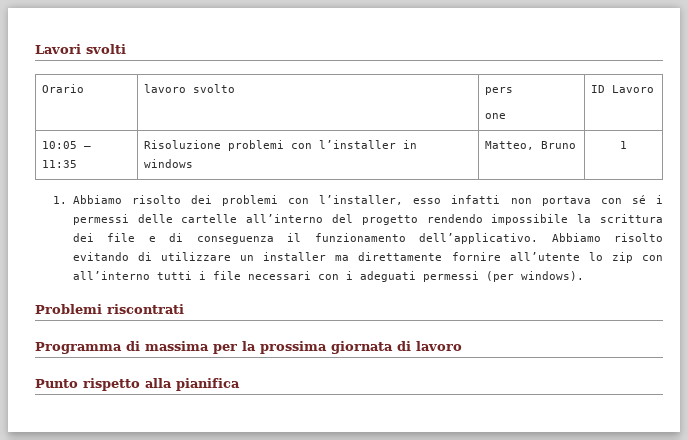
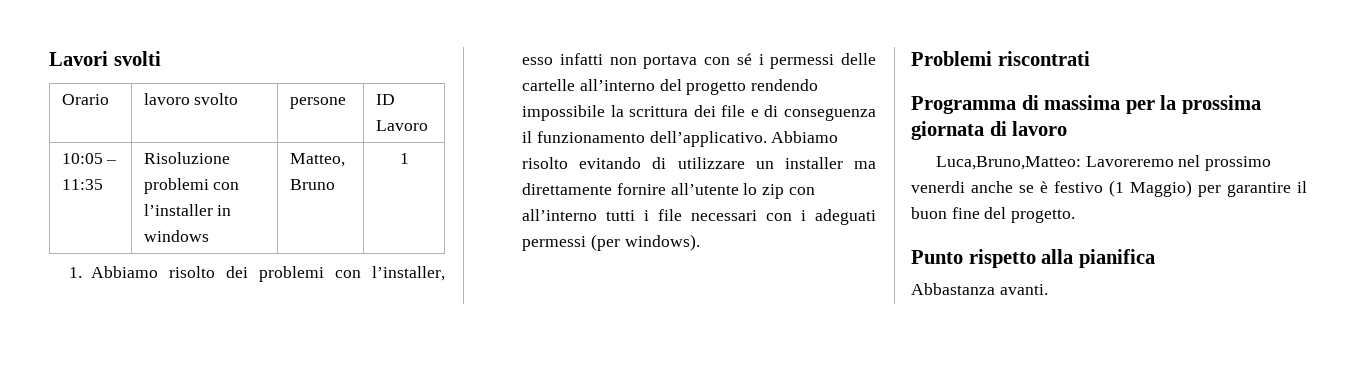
- Orario | lavoro svolto | pers
- one | ID Lavoro
+ Orario | lavoro svolto | persone | ID Lavoro
+ Luca,Bruno,Matteo: Lavoreremo nel prossimo venerdi anche se è festivo (1 Maggio) per garantire il buon fine del progetto.
+ Abbastanza avanti.

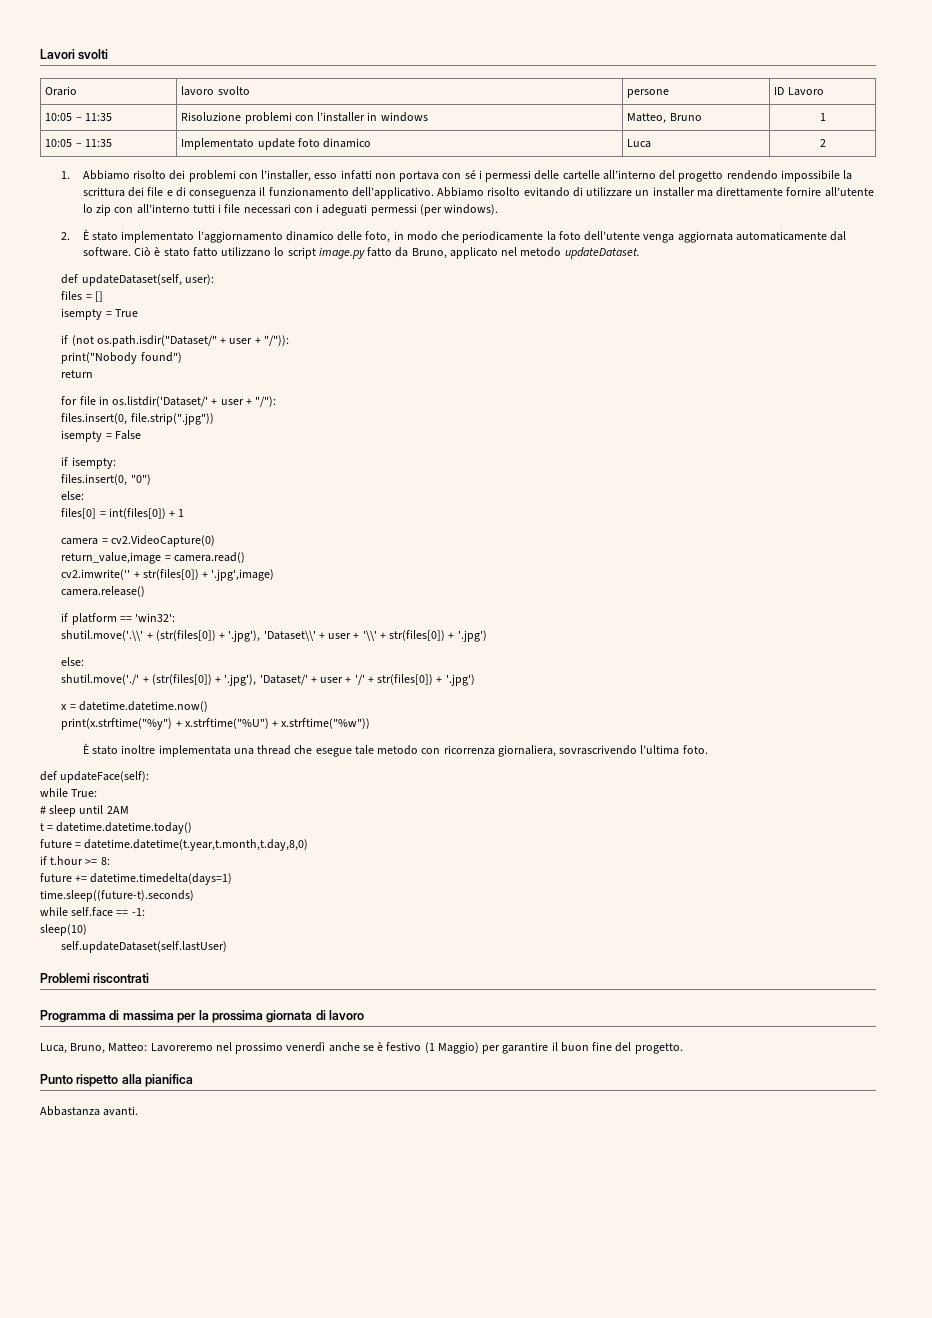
+ 10:05 – 11:35 | Implementato update foto dinamico | Luca | 2
+ 2. È stato implementato l’aggiornamento dinamico delle foto, in modo che periodicamente la foto dell’utente venga aggiornata automaticamente dal software. Ciò è stato fatto utilizzano lo script image.py fatto da Bruno, applicato nel metodo updateDataset.
+ def updateDataset(self, user):
+ files = []
+ isempty = True
+ if (not os.path.isdir("Dataset/" + user + "/")):
+ print("Nobody found")
+ return
+ for file in os.listdir('Dataset/' + user + "/"):
+ files.insert(0, file.strip(".jpg"))
+ isempty = False
+ if isempty:
+ files.insert(0, "0")
+ else:
+ files[0] = int(files[0]) + 1
+ camera = cv2.VideoCapture(0)
+ return_value,image = camera.read()
+ cv2.imwrite('' + str(files[0]) + '.jpg',image)
+ camera.release()
+ if platform == 'win32':
+ shutil.move('.\\' + (str(files[0]) + '.jpg'), 'Dataset\\' + user + '\\' + str(files[0]) + '.jpg')
+ else:
+ shutil.move('./' + (str(files[0]) + '.jpg'), 'Dataset/' + user + '/' + str(files[0]) + '.jpg')
+ x = datetime.datetime.now()
+ print(x.strftime("%y") + x.strftime("%U") + x.strftime("%w"))
+ È stato inoltre implementata una thread che esegue tale metodo con ricorrenza giornaliera, sovrascrivendo l’ultima foto.
+ def updateFace(self):
+ while True:
+ # sleep until 2AM
+ t = datetime.datetime.today()
+ future = datetime.datetime(t.year,t.month,t.day,8,0)
+ if t.hour >= 8:
+ future += datetime.timedelta(days=1)
+ time.sleep((future-t).seconds)
+ while self.face == -1:
+ sleep(10)
+ self.updateDataset(self.lastUser)
- Luca,Bruno,Matteo: Lavoreremo nel prossimo venerdi anche se è festivo (1 Maggio) per garantire il buon fine del progetto.
+ Luca, Bruno, Matteo: Lavoreremo nel prossimo venerdì anche se è festivo (1 Maggio) per garantire il buon fine del progetto.

